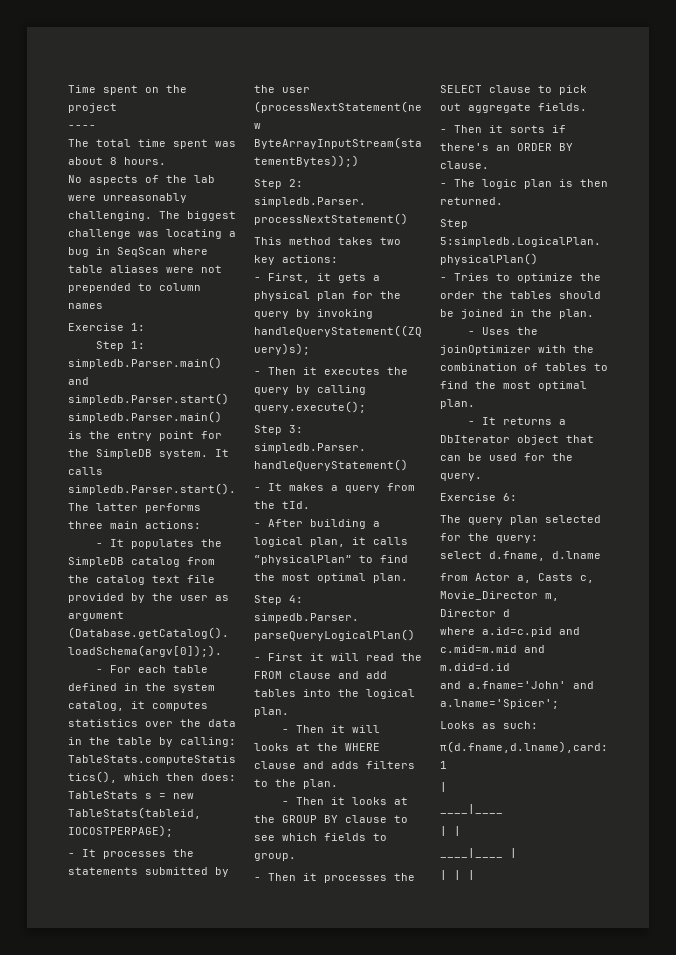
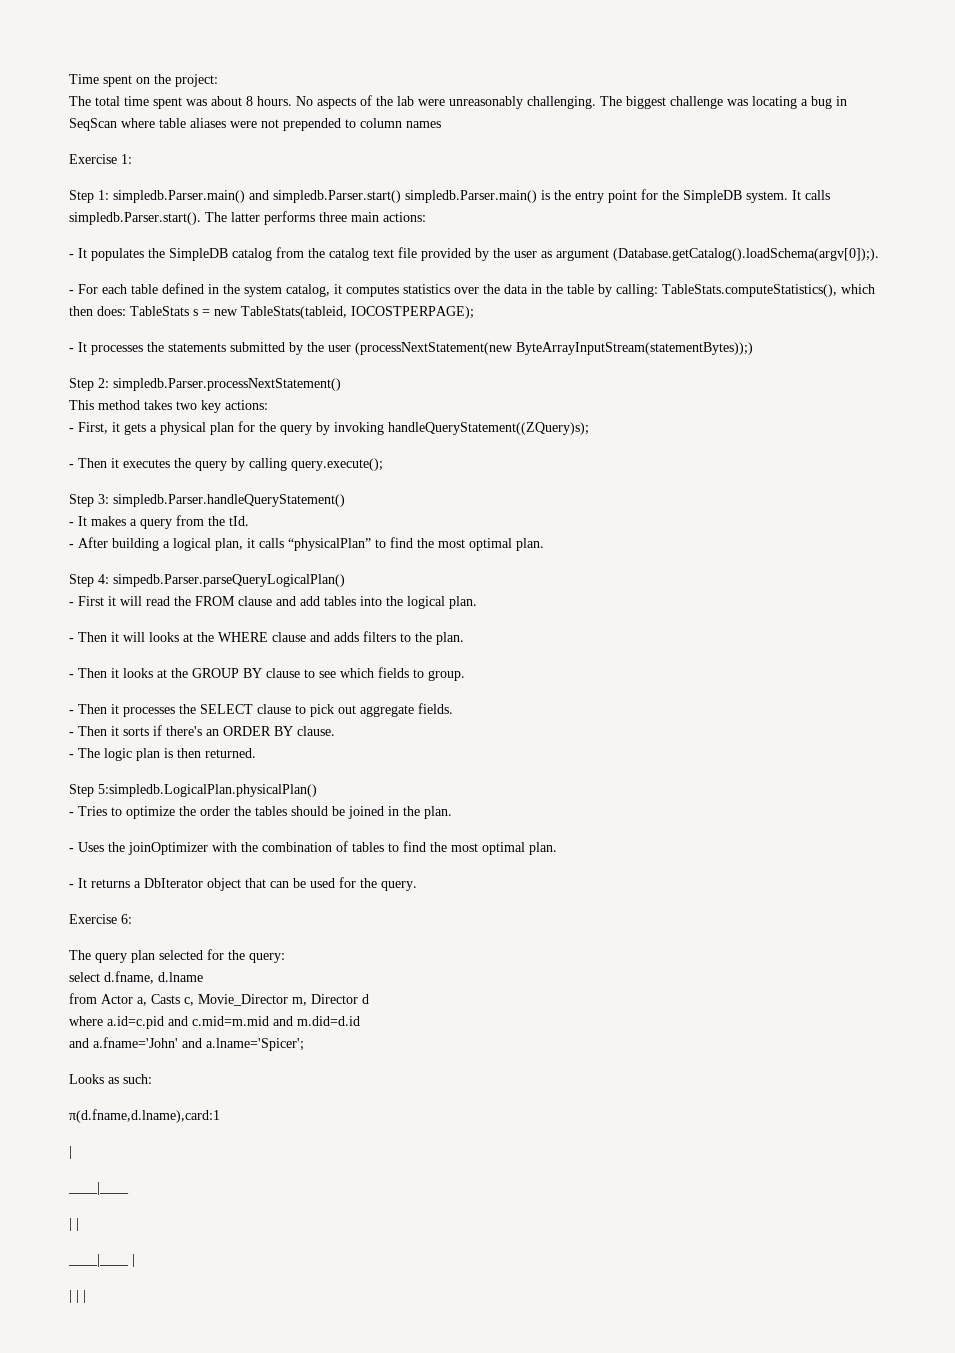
- Time spent on the project
- ----
+ Time spent on the project:
- The total time spent was about 8 hours.
- No aspects of the lab were unreasonably challenging.
+ The total time spent was about 8 hours. No aspects of the lab were unreasonably challenging.

